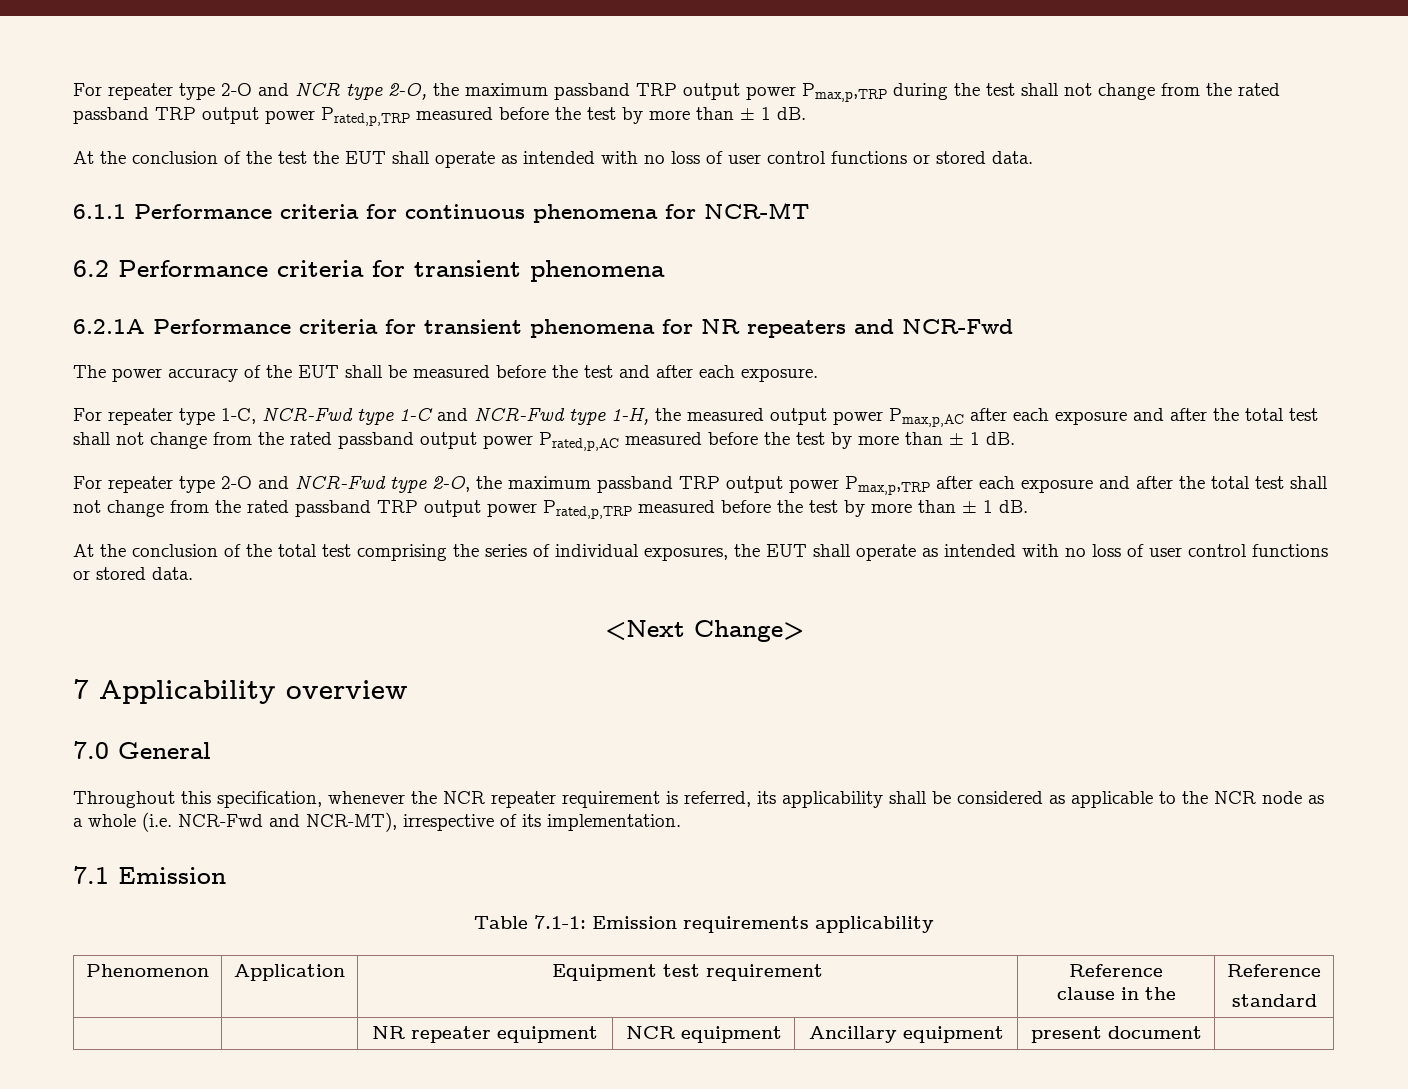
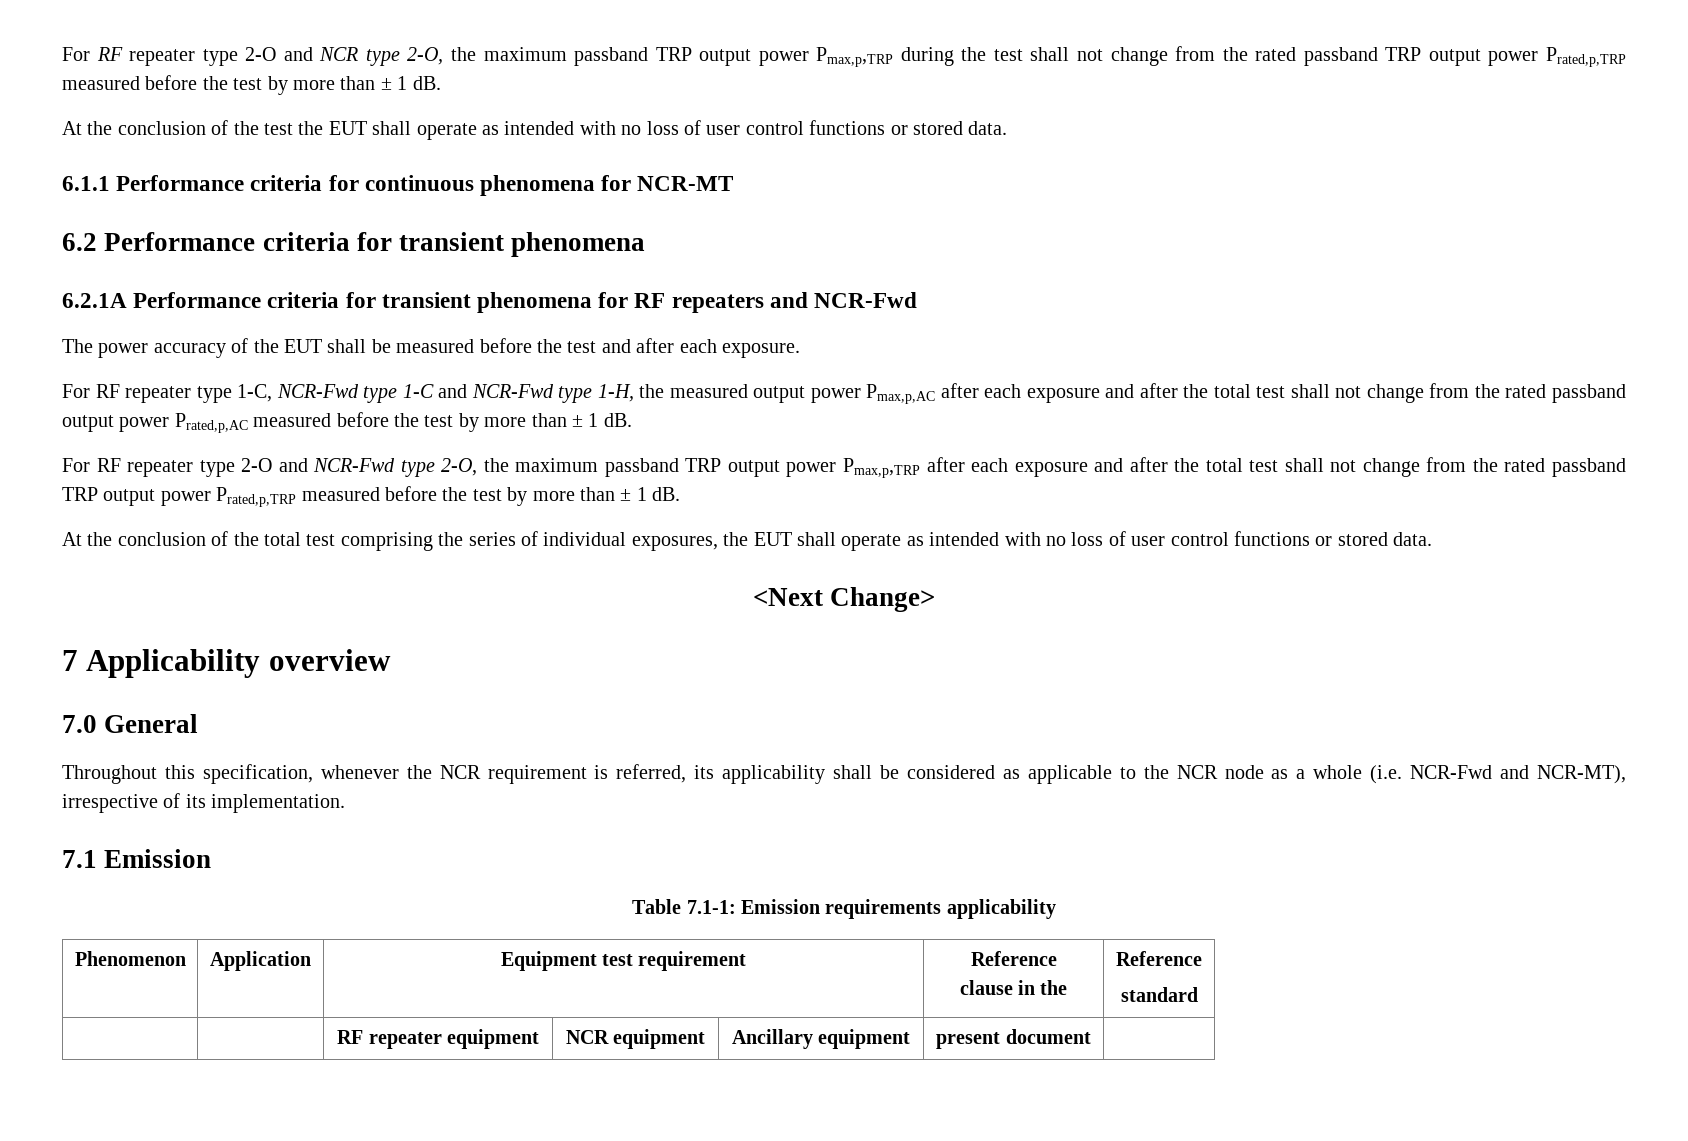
- For repeater type 2-O and NCR type 2-O, the maximum passband TRP output power Pmax,p,TRP during the test shall not change from the rated passband TRP output power Prated,p,TRP measured before the test by more than ± 1 dB.
+ For RF repeater type 2-O and NCR type 2-O, the maximum passband TRP output power Pmax,p,TRP during the test shall not change from the rated passband TRP output power Prated,p,TRP measured before the test by more than ± 1 dB.
- 6.2.1A Performance criteria for transient phenomena for NR repeaters and NCR-Fwd
+ 6.2.1A Performance criteria for transient phenomena for RF repeaters and NCR-Fwd
- For repeater type 1-C, NCR-Fwd type 1-C and NCR-Fwd type 1-H, the measured output power Pmax,p,AC after each exposure and after the total test shall not change from the rated passband output power Prated,p,AC measured before the test by more than ± 1 dB.
+ For RF repeater type 1-C, NCR-Fwd type 1-C and NCR-Fwd type 1-H, the measured output power Pmax,p,AC after each exposure and after the total test shall not change from the rated passband output power Prated,p,AC measured before the test by more than ± 1 dB.
- For repeater type 2-O and NCR-Fwd type 2-O, the maximum passband TRP output power Pmax,p,TRP after each exposure and after the total test shall not change from the rated passband TRP output power Prated,p,TRP measured before the test by more than ± 1 dB.
+ For RF repeater type 2-O and NCR-Fwd type 2-O, the maximum passband TRP output power Pmax,p,TRP after each exposure and after the total test shall not change from the rated passband TRP output power Prated,p,TRP measured before the test by more than ± 1 dB.
- Throughout this specification, whenever the NCR repeater requirement is referred, its applicability shall be considered as applicable to the NCR node as a whole (i.e. NCR-Fwd and NCR-MT), irrespective of its implementation.
+ Throughout this specification, whenever the NCR requirement is referred, its applicability shall be considered as applicable to the NCR node as a whole (i.e. NCR-Fwd and NCR-MT), irrespective of its implementation.
- | | NR repeater equipment | NCR equipment | Ancillary equipment | present document |
+ | | RF repeater equipment | NCR equipment | Ancillary equipment | present document |

